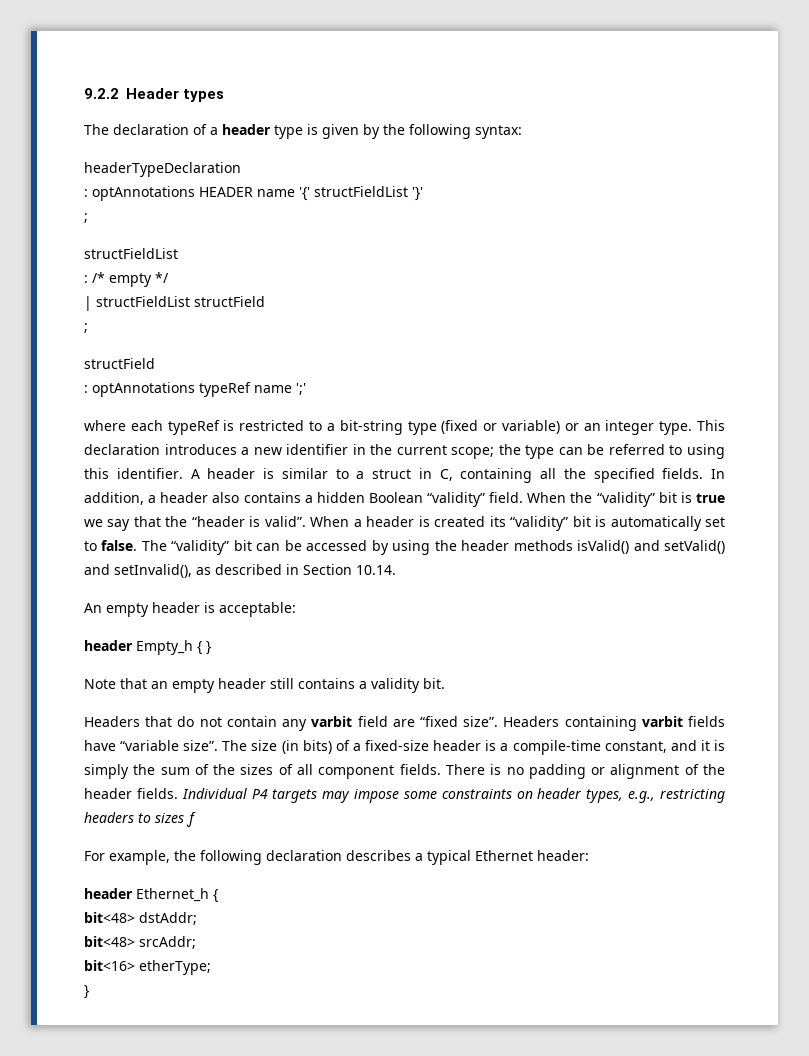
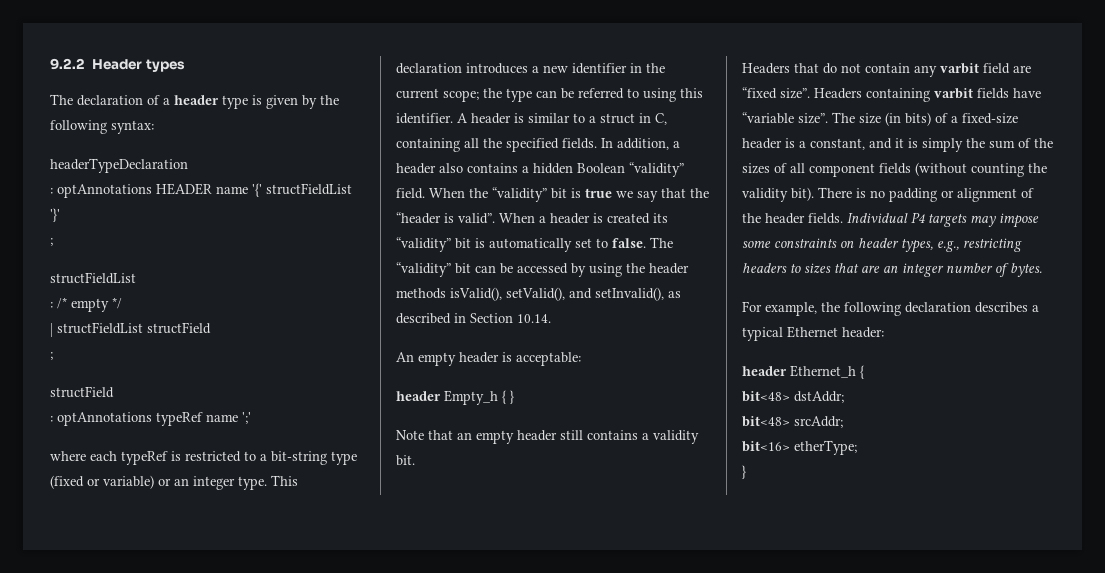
- The “validity” bit can be accessed by using the header methods isValid() and setValid() and setInvalid(), as described in Section 10.14.
+ The “validity” bit can be accessed by using the header methods isValid(), setValid(), and setInvalid(), as described in Section 10.14.
- The size (in bits) of a fixed-size header is a compile-time constant, and it is simply the sum of the sizes of all component fields.
+ The size (in bits) of a fixed-size header is a constant, and it is simply the sum of the sizes of all component fields (without counting the validity bit).
- Individual P4 targets may impose some constraints on header types, e.g., restricting headers to sizes ƒ
+ Individual P4 targets may impose some constraints on header types, e.g., restricting headers to sizes that are an integer number of bytes.

